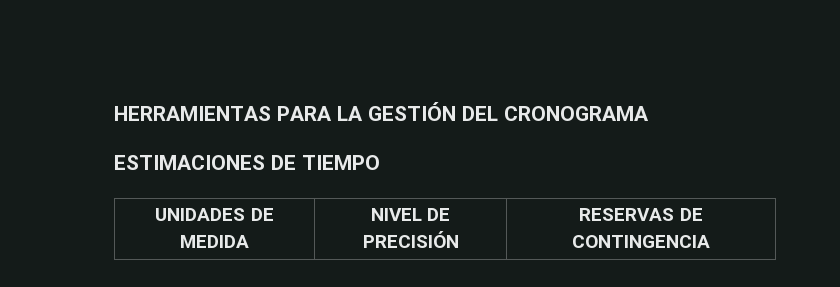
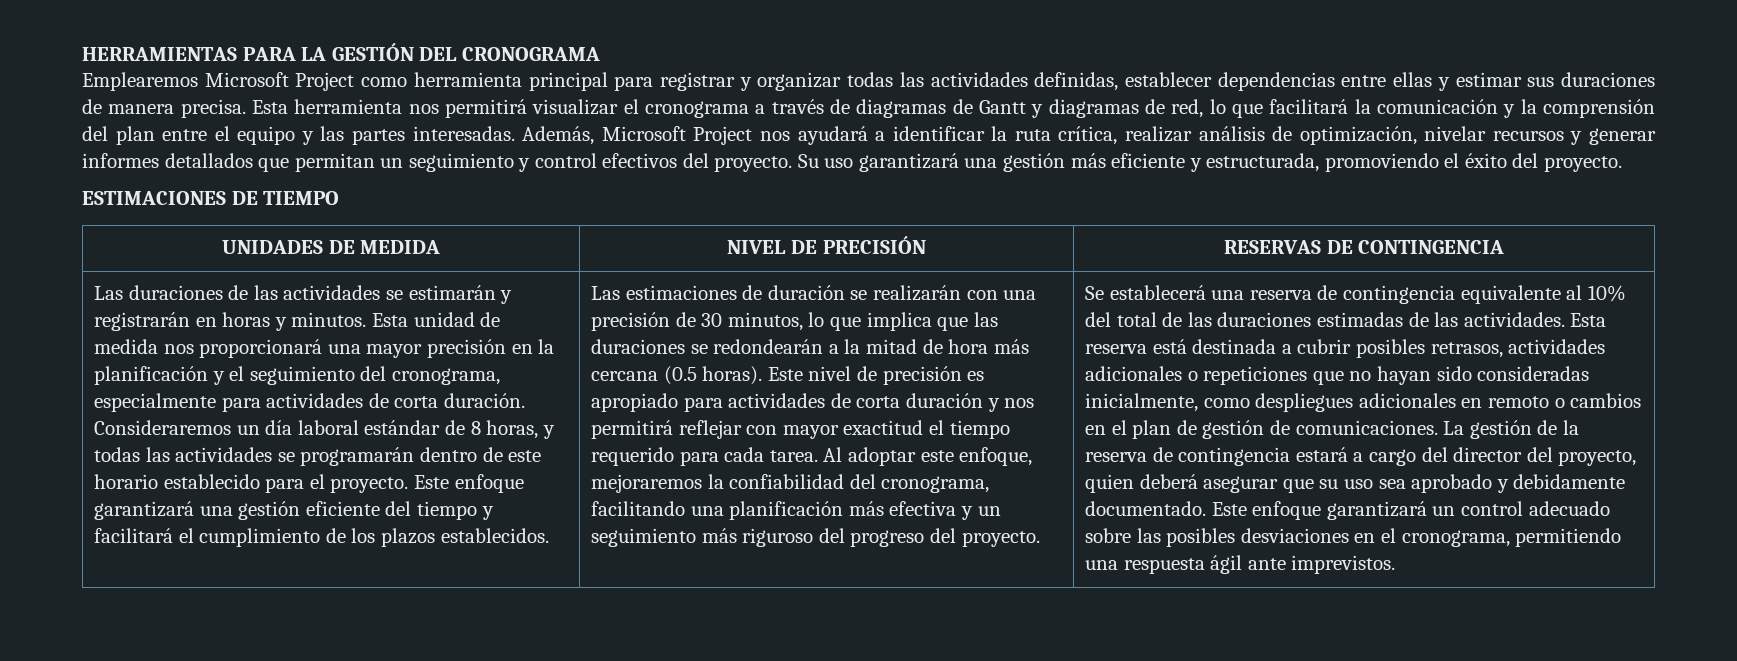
+ Emplearemos Microsoft Project como herramienta principal para registrar y organizar todas las actividades definidas, establecer dependencias entre ellas y estimar sus duraciones de manera precisa. Esta herramienta nos permitirá visualizar el cronograma a través de diagramas de Gantt y diagramas de red, lo que facilitará la comunicación y la comprensión del plan entre el equipo y las partes interesadas. Además, Microsoft Project nos ayudará a identificar la ruta crítica, realizar análisis de optimización, nivelar recursos y generar informes detallados que permitan un seguimiento y control efectivos del proyecto. Su uso garantizará una gestión más eficiente y estructurada, promoviendo el éxito del proyecto.
+ Las duraciones de las actividades se estimarán y registrarán en horas y minutos. Esta unidad de medida nos proporcionará una mayor precisión en la planificación y el seguimiento del cronograma, especialmente para actividades de corta duración. Consideraremos un día laboral estándar de 8 horas, y todas las actividades se programarán dentro de este horario establecido para el proyecto. Este enfoque garantizará una gestión eficiente del tiempo y facilitará el cumplimiento de los plazos establecidos. | Las estimaciones de duración se realizarán con una precisión de 30 minutos, lo que implica que las duraciones se redondearán a la mitad de hora más cercana (0.5 horas). Este nivel de precisión es apropiado para actividades de corta duración y nos permitirá reflejar con mayor exactitud el tiempo requerido para cada tarea. Al adoptar este enfoque, mejoraremos la confiabilidad del cronograma, facilitando una planificación más efectiva y un seguimiento más riguroso del progreso del proyecto. | Se establecerá una reserva de contingencia equivalente al 10% del total de las duraciones estimadas de las actividades. Esta reserva está destinada a cubrir posibles retrasos, actividades adicionales o repeticiones que no hayan sido consideradas inicialmente, como despliegues adicionales en remoto o cambios en el plan de gestión de comunicaciones. La gestión de la reserva de contingencia estará a cargo del director del proyecto, quien deberá asegurar que su uso sea aprobado y debidamente documentado. Este enfoque garantizará un control adecuado sobre las posibles desviaciones en el cronograma, permitiendo una respuesta ágil ante imprevistos.

